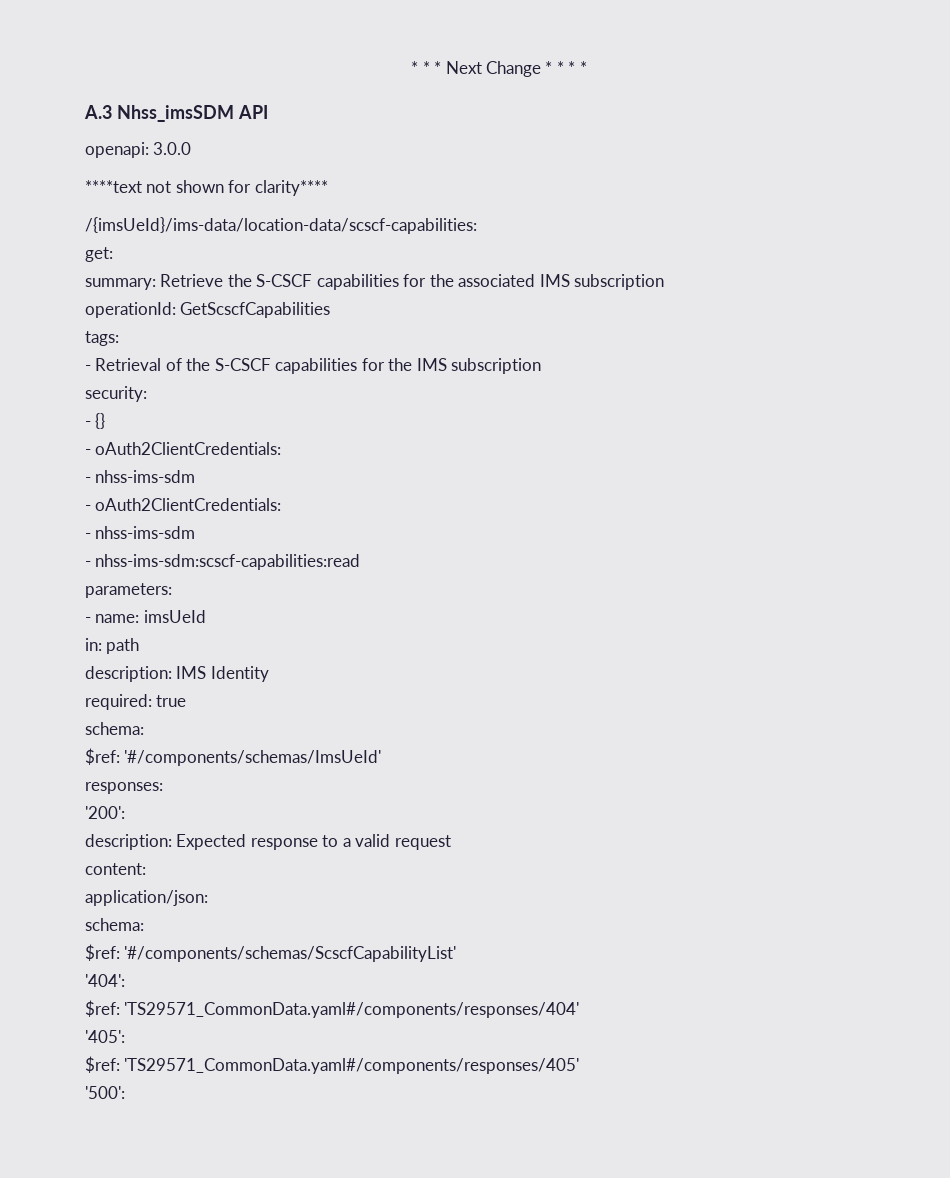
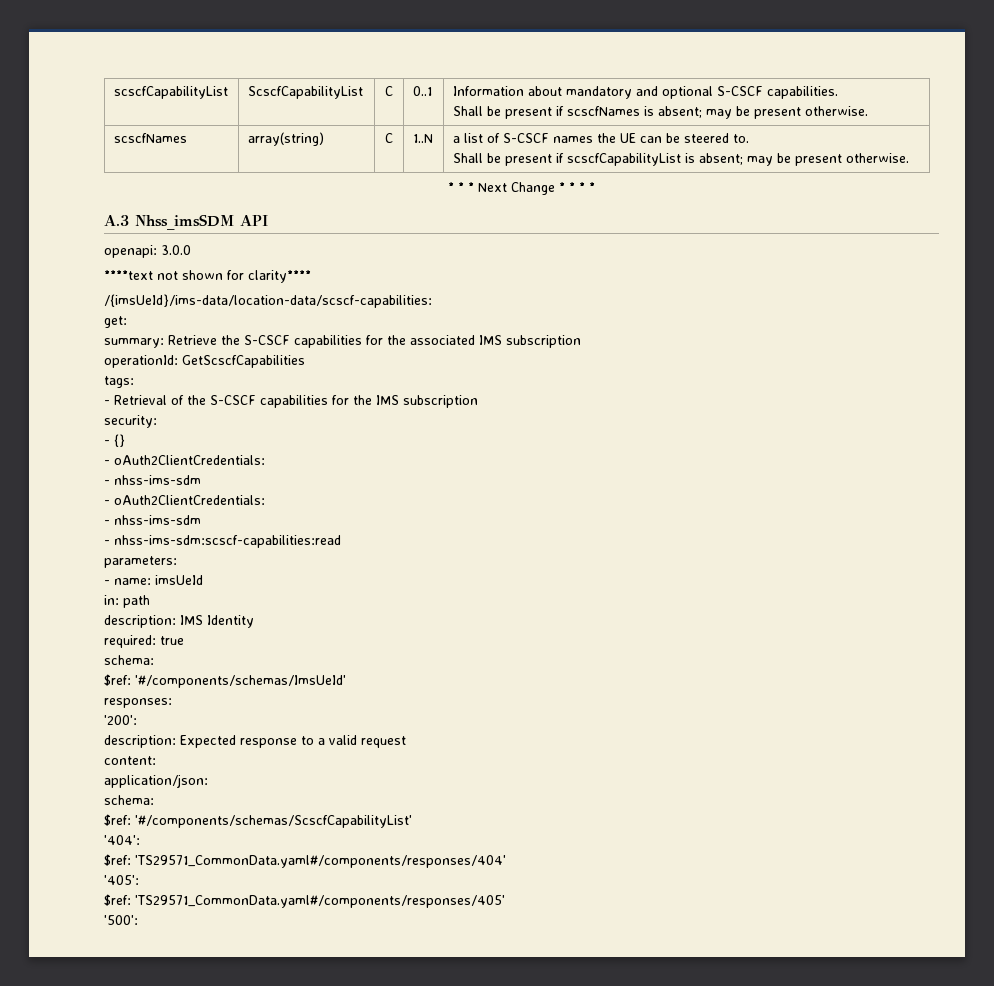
+ scscfCapabilityList | ScscfCapabilityList | C | 0..1 | Information about mandatory and optional S-CSCF capabilities.
+ Shall be present if scscfNames is absent; may be present otherwise.
+ scscfNames | array(string) | C | 1..N | a list of S-CSCF names the UE can be steered to.
+ Shall be present if scscfCapabilityList is absent; may be present otherwise.

